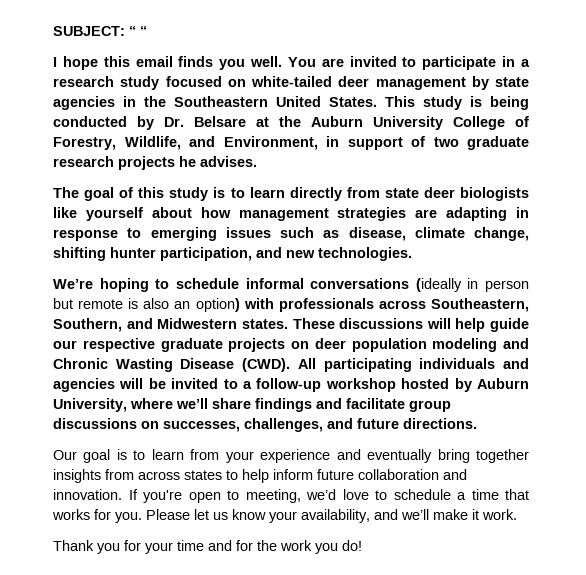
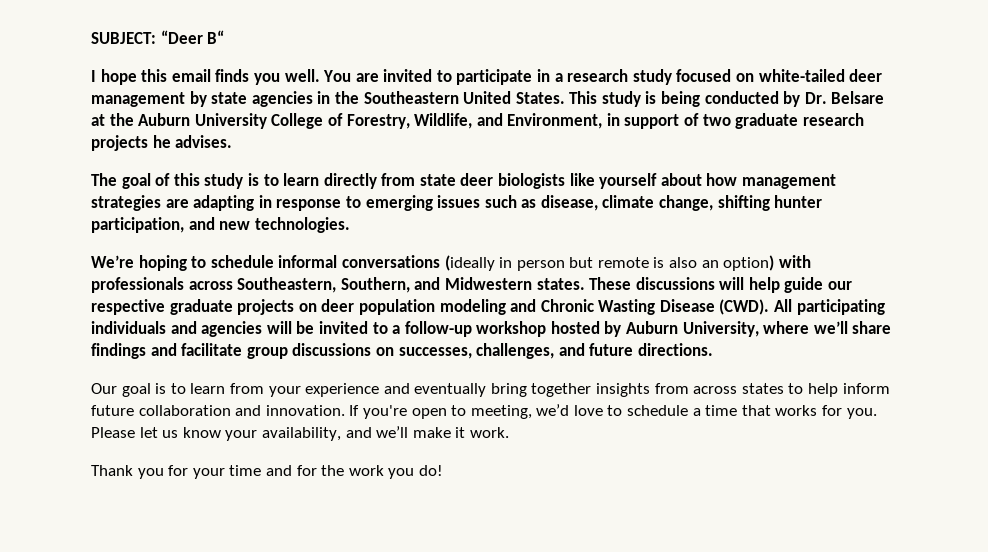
- SUBJECT: “ “
+ SUBJECT: “Deer B“

